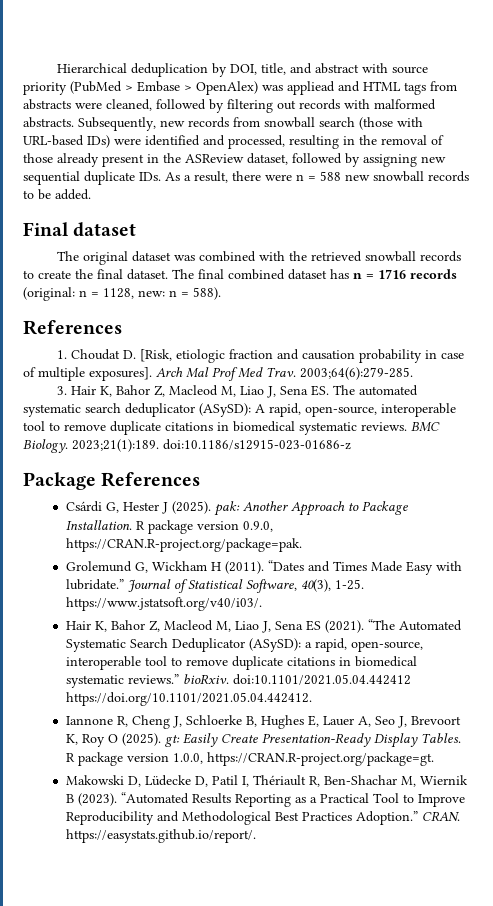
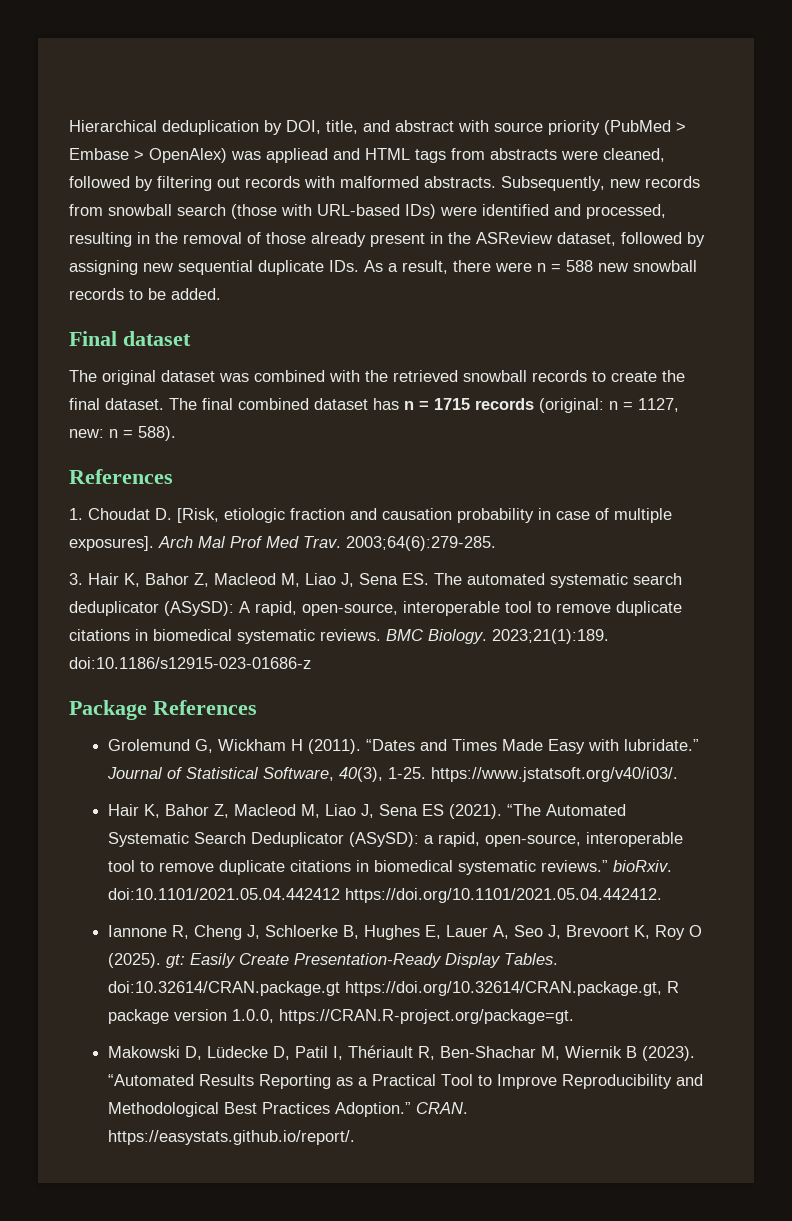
- The final combined dataset has n = 1716 records (original: n = 1128, new: n = 588).
+ The final combined dataset has n = 1715 records (original: n = 1127, new: n = 588).
- Csárdi G, Hester J (2025). pak: Another Approach to Package Installation. R package version 0.9.0, https://CRAN.R-project.org/package=pak.
- Iannone R, Cheng J, Schloerke B, Hughes E, Lauer A, Seo J, Brevoort K, Roy O (2025). gt: Easily Create Presentation-Ready Display Tables. R package version 1.0.0, https://CRAN.R-project.org/package=gt.
+ Iannone R, Cheng J, Schloerke B, Hughes E, Lauer A, Seo J, Brevoort K, Roy O (2025). gt: Easily Create Presentation-Ready Display Tables. doi:10.32614/CRAN.package.gt https://doi.org/10.32614/CRAN.package.gt, R package version 1.0.0, https://CRAN.R-project.org/package=gt.

